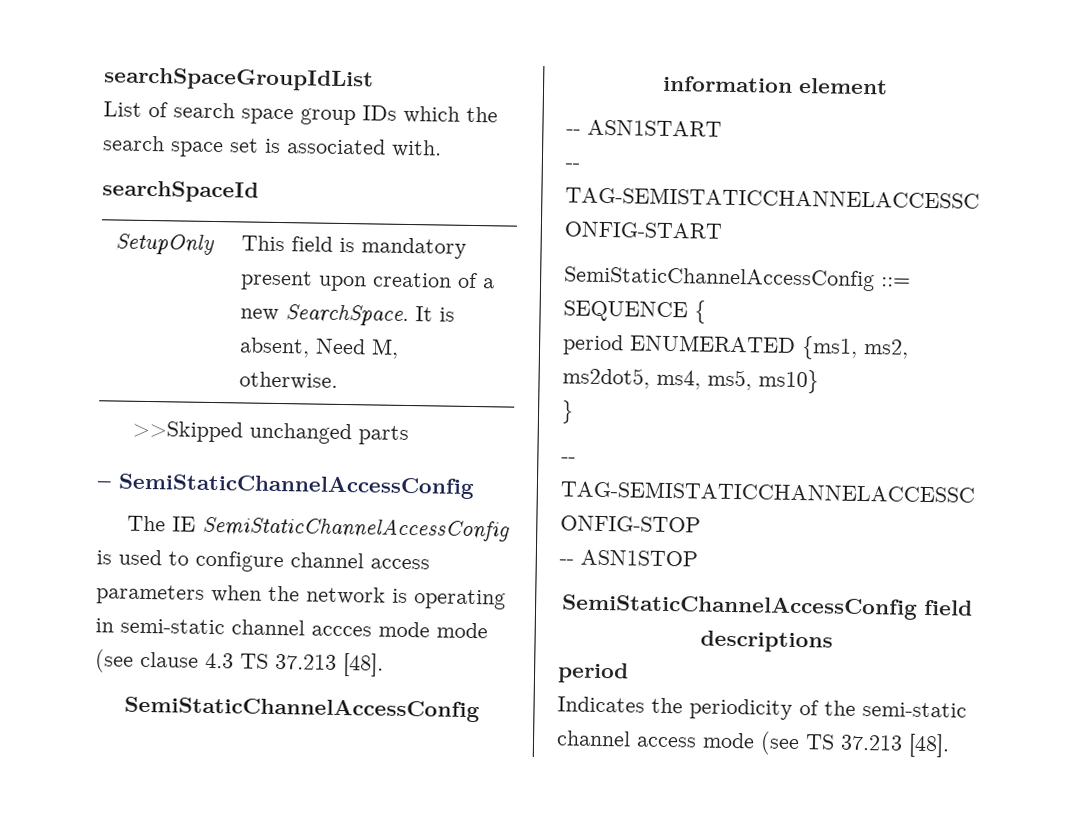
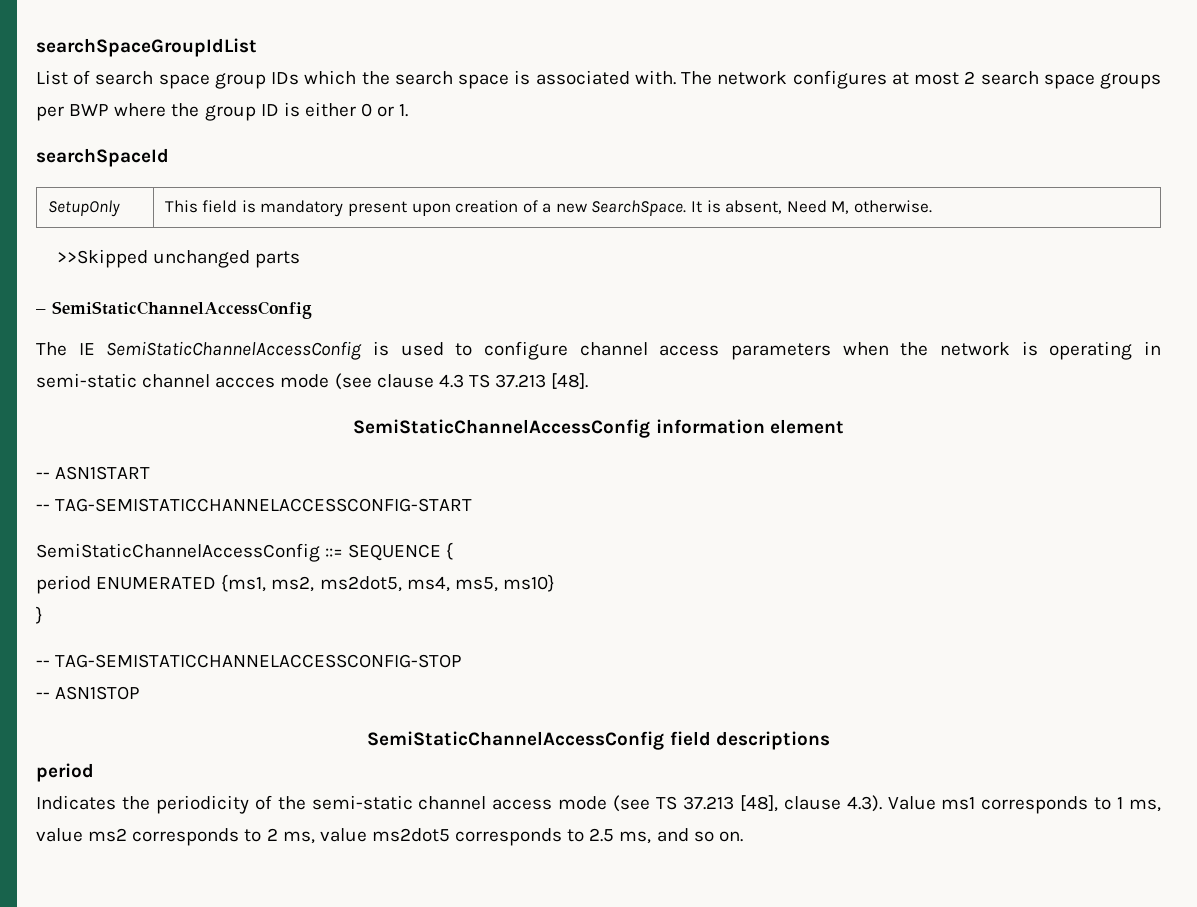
- List of search space group IDs which the search space set is associated with.
+ List of search space group IDs which the search space is associated with. The network configures at most 2 search space groups per BWP where the group ID is either 0 or 1.
- The IE SemiStaticChannelAccessConfig is used to configure channel access parameters when the network is operating in semi-static channel accces mode mode (see clause 4.3 TS 37.213 [48].
+ The IE SemiStaticChannelAccessConfig is used to configure channel access parameters when the network is operating in semi-static channel accces mode (see clause 4.3 TS 37.213 [48].
- Indicates the periodicity of the semi-static channel access mode (see TS 37.213 [48].
+ Indicates the periodicity of the semi-static channel access mode (see TS 37.213 [48], clause 4.3). Value ms1 corresponds to 1 ms, value ms2 corresponds to 2 ms, value ms2dot5 corresponds to 2.5 ms, and so on.

